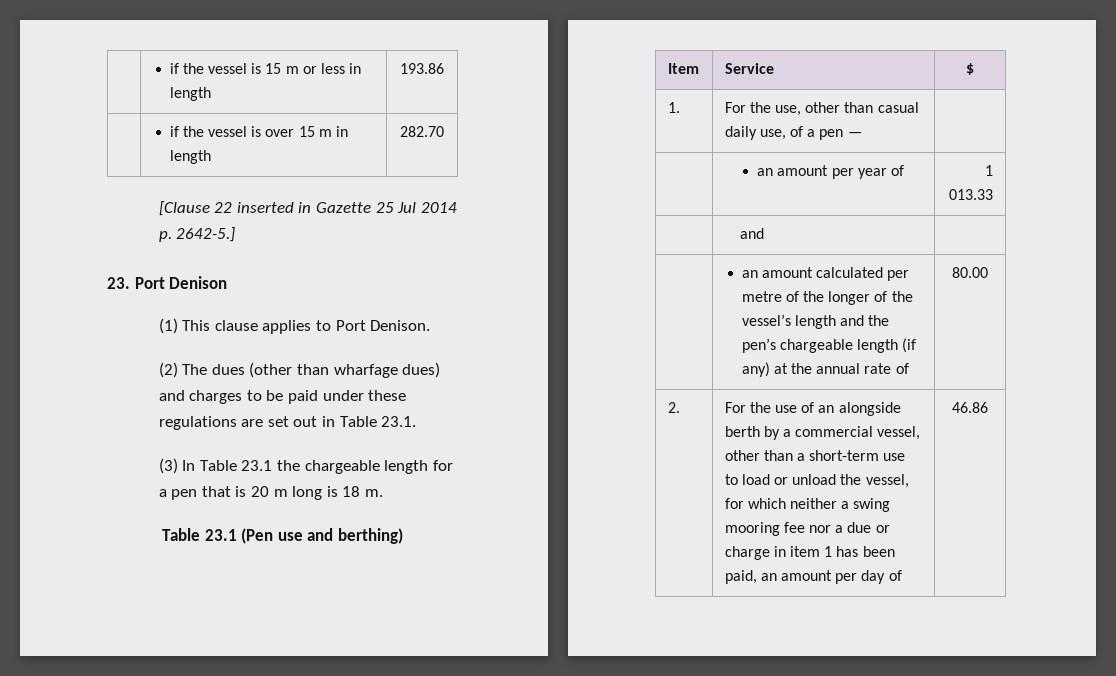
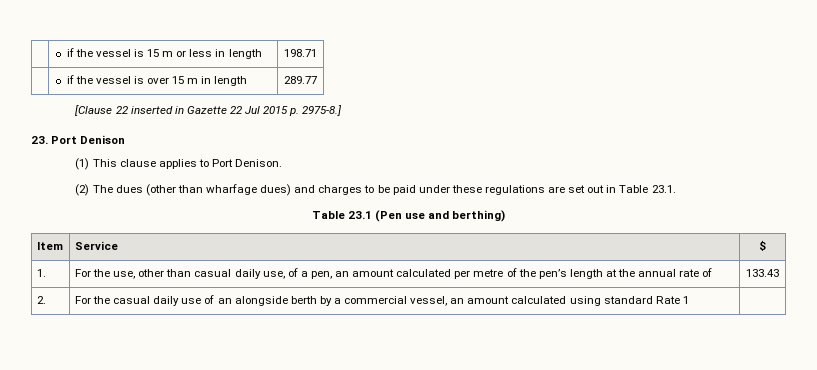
- | if the vessel is 15 m or less in length | 193.86
+ | if the vessel is 15 m or less in length | 198.71
- | if the vessel is over 15 m in length | 282.70
+ | if the vessel is over 15 m in length | 289.77
- [Clause 22 inserted in Gazette 25 Jul 2014 p. 2642-5.]
+ [Clause 22 inserted in Gazette 22 Jul 2015 p. 2975-8.]
- (3) In Table 23.1 the chargeable length for a pen that is 20 m long is 18 m.
- 1. | For the use, other than casual daily use, of a pen — |
- | an amount per year of | 1 013.33
- | and |
- | an amount calculated per metre of the longer of the vessel’s length and the pen’s chargeable length (if any) at the annual rate of | 80.00
+ 1. | For the use, other than casual daily use, of a pen, an amount calculated per metre of the pen’s length at the annual rate of | 133.43
- For the use of an alongside berth by a commercial vessel, other than a short-term use to load or unload the vessel, for which neither a swing mooring fee nor a due or charge in item 1 has been paid, an amount per day of | 46.86
+ For the casual daily use of an alongside berth by a commercial vessel, an amount calculated using standard Rate 1

